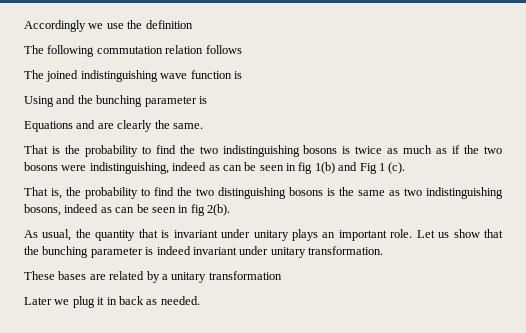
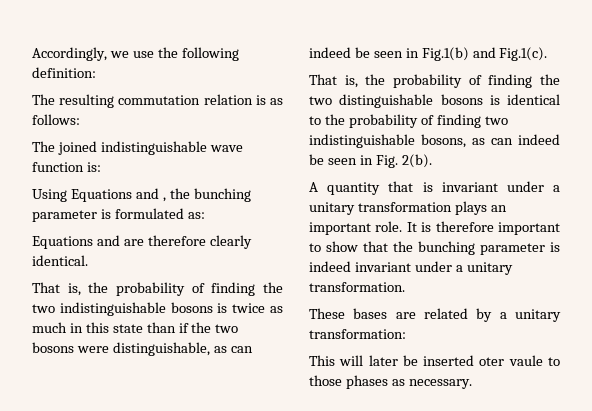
- Accordingly we use the definition
- The following commutation relation follows
+ Accordingly, we use the following definition:
+ The resulting commutation relation is as follows:
- The joined indistinguishing wave function is
+ The joined indistinguishable wave function is:
- Using and the bunching parameter is
+ Using Equations and , the bunching parameter is formulated as:
- Equations and are clearly the same.
- That is the probability to find the two indistinguishing bosons is twice as much as if the two bosons were indistinguishing, indeed as can be seen in fig 1(b) and Fig 1 (c).
- That is, the probability to find the two distinguishing bosons is the same as two indistinguishing bosons, indeed as can be seen in fig 2(b).
+ Equations and are therefore clearly identical.
+ That is, the probability of finding the two indistinguishable bosons is twice as much in this state than if the two bosons were distinguishable, as can indeed be seen in Fig.1(b) and Fig.1(c).
+ That is, the probability of finding the two distinguishable bosons is identical to the probability of finding two indistinguishable bosons, as can indeed be seen in Fig. 2(b).
- As usual, the quantity that is invariant under unitary plays an important role.
+ A quantity that is invariant under a unitary transformation plays an important role.
- Let us show that the bunching parameter is indeed invariant under unitary transformation.
+ It is therefore important to show that the bunching parameter is indeed invariant under a unitary transformation.
- These bases are related by a unitary transformation
- Later we plug it in back as needed.
+ These bases are related by a unitary transformation:
+ This will later be inserted oter vaule to those phases as necessary.

